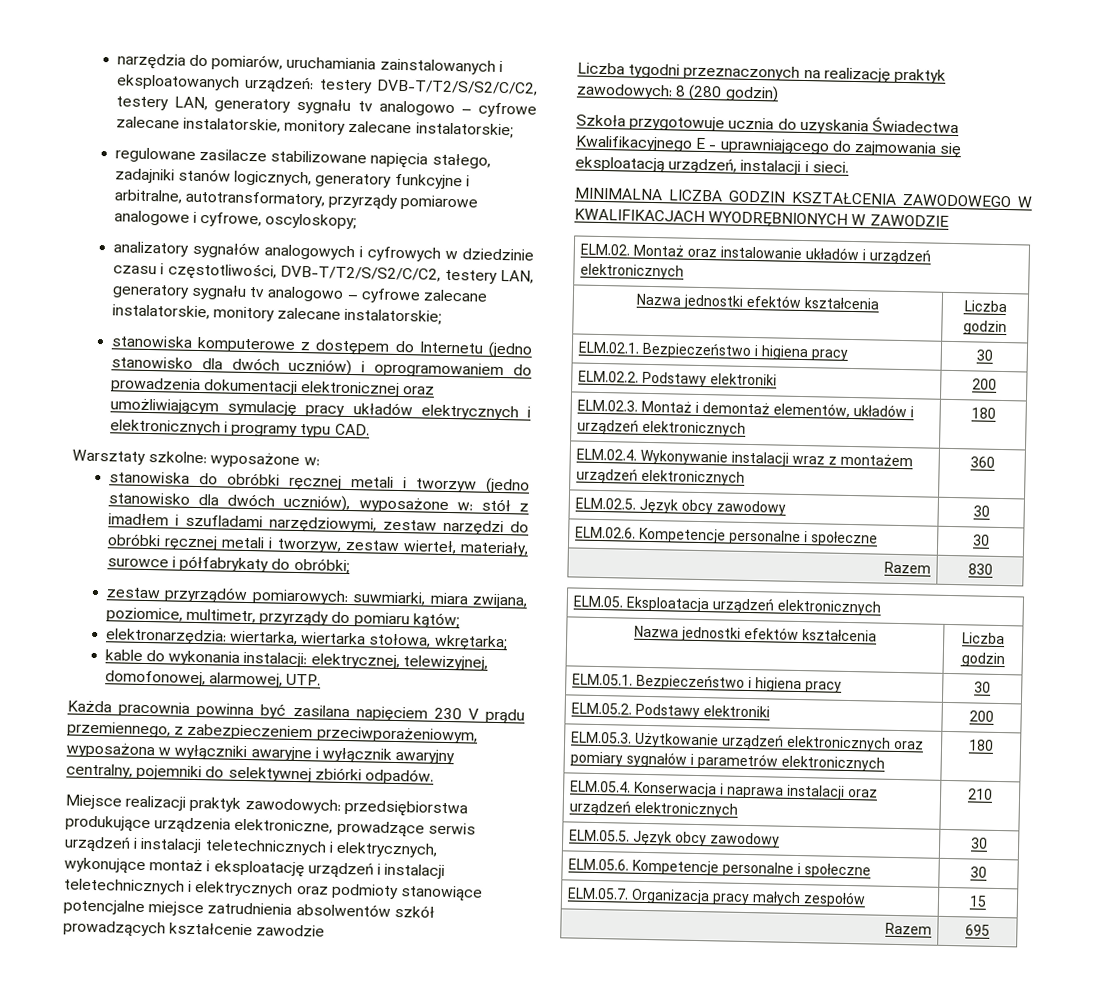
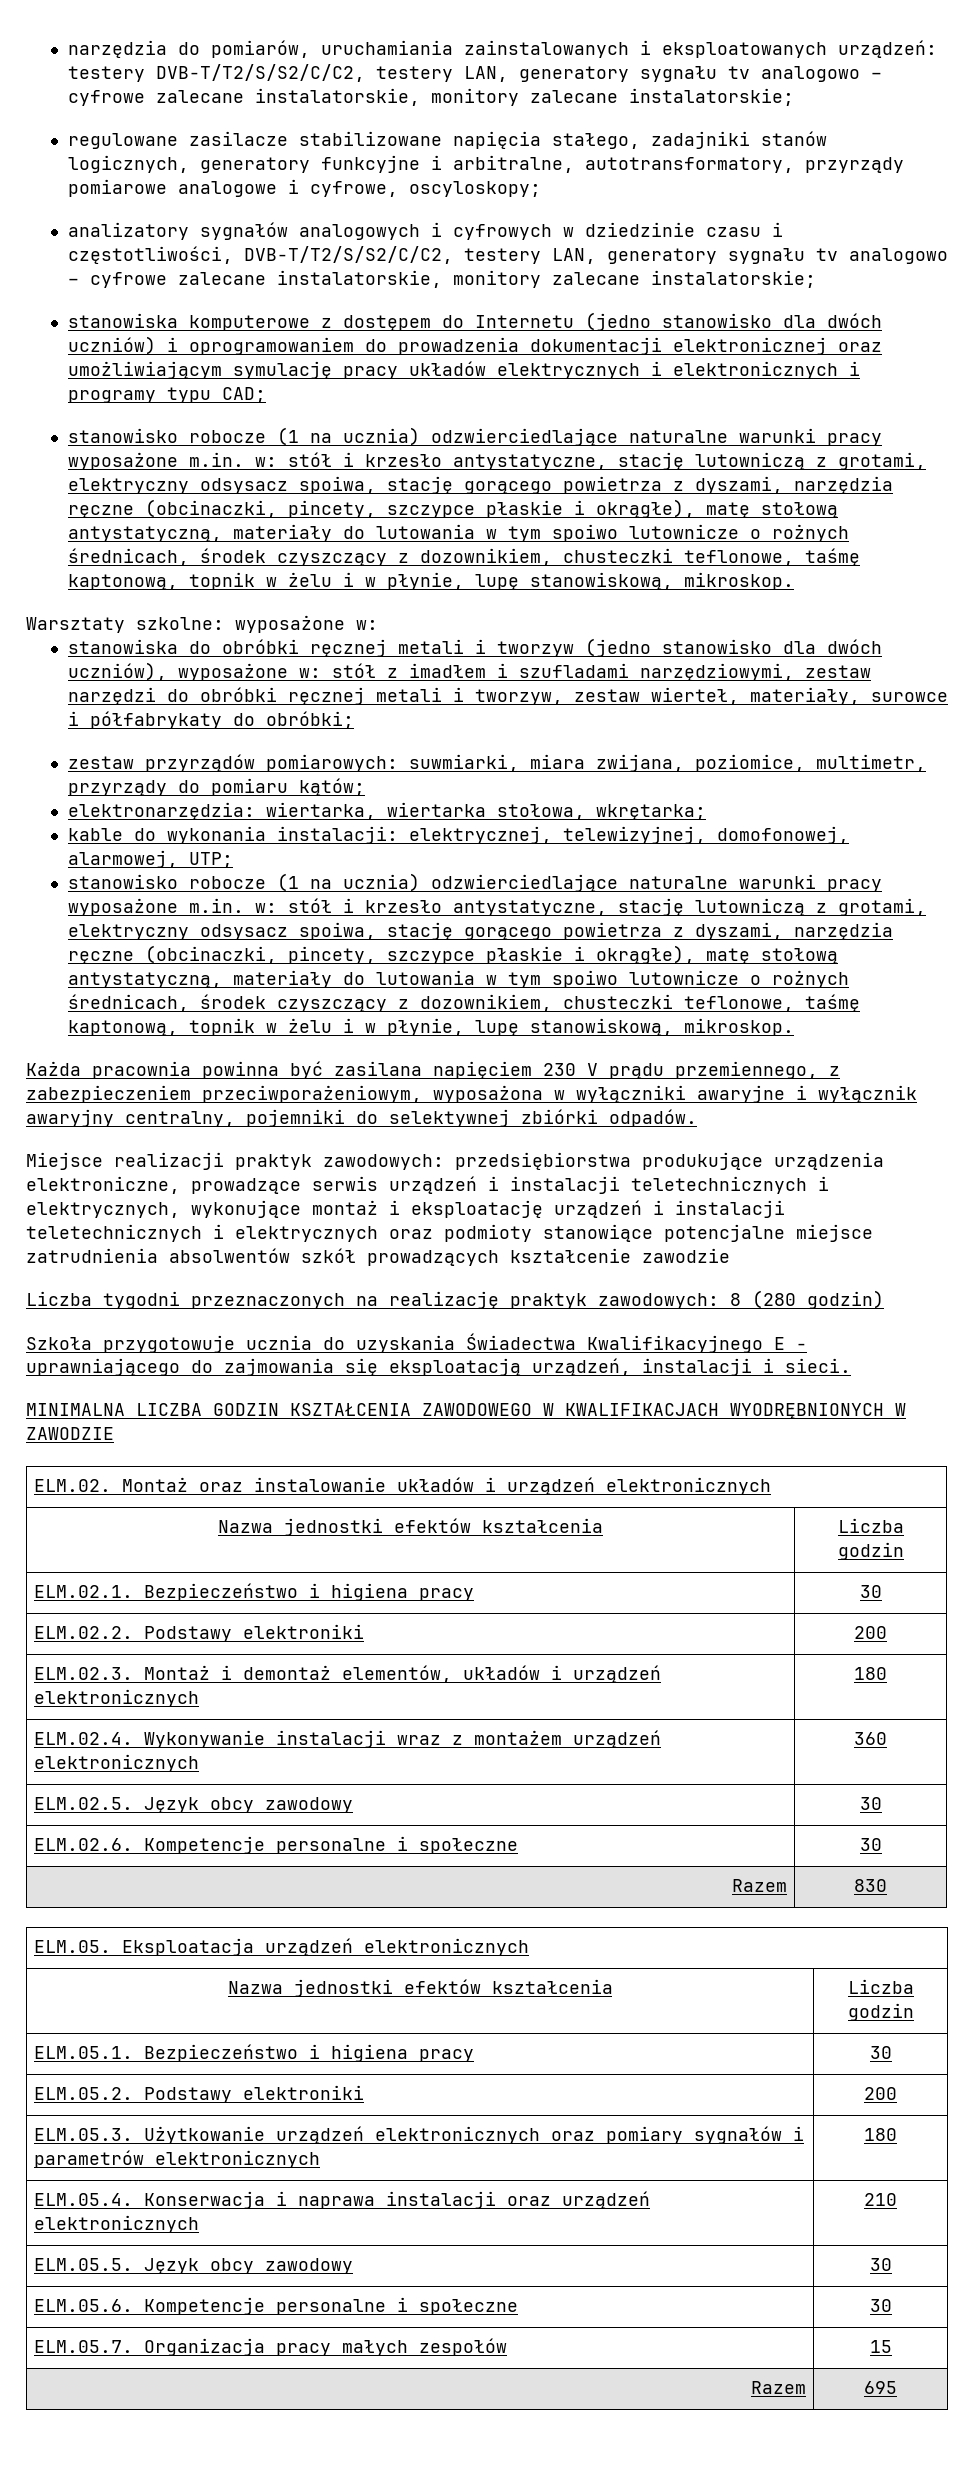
- stanowiska komputerowe z dostępem do Internetu (jedno stanowisko dla dwóch uczniów) i oprogramowaniem do prowadzenia dokumentacji elektronicznej oraz umożliwiającym symulację pracy układów elektrycznych i elektronicznych i programy typu CAD.
+ stanowiska komputerowe z dostępem do Internetu (jedno stanowisko dla dwóch uczniów) i oprogramowaniem do prowadzenia dokumentacji elektronicznej oraz umożliwiającym symulację pracy układów elektrycznych i elektronicznych i programy typu CAD;
+ stanowisko robocze (1 na ucznia) odzwierciedlające naturalne warunki pracy wyposażone m.in. w: stół i krzesło antystatyczne, stację lutowniczą z grotami, elektryczny odsysacz spoiwa, stację gorącego powietrza z dyszami, narzędzia ręczne (obcinaczki, pincety, szczypce płaskie i okrągłe), matę stołową antystatyczną, materiały do lutowania w tym spoiwo lutownicze o rożnych średnicach, środek czyszczący z dozownikiem, chusteczki teflonowe, taśmę kaptonową, topnik w żelu i w płynie, lupę stanowiskową, mikroskop.
- kable do wykonania instalacji: elektrycznej, telewizyjnej, domofonowej, alarmowej, UTP.
+ kable do wykonania instalacji: elektrycznej, telewizyjnej, domofonowej, alarmowej, UTP;
+ stanowisko robocze (1 na ucznia) odzwierciedlające naturalne warunki pracy wyposażone m.in. w: stół i krzesło antystatyczne, stację lutowniczą z grotami, elektryczny odsysacz spoiwa, stację gorącego powietrza z dyszami, narzędzia ręczne (obcinaczki, pincety, szczypce płaskie i okrągłe), matę stołową antystatyczną, materiały do lutowania w tym spoiwo lutownicze o rożnych średnicach, środek czyszczący z dozownikiem, chusteczki teflonowe, taśmę kaptonową, topnik w żelu i w płynie, lupę stanowiskową, mikroskop.

